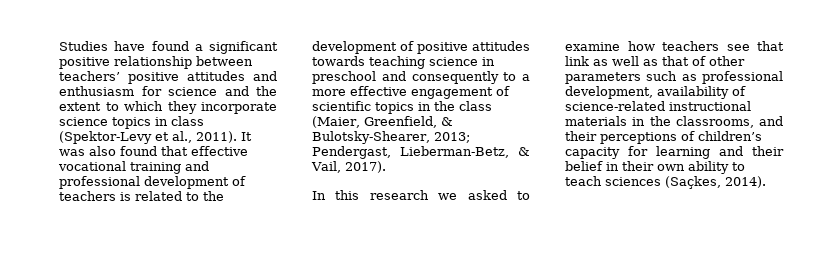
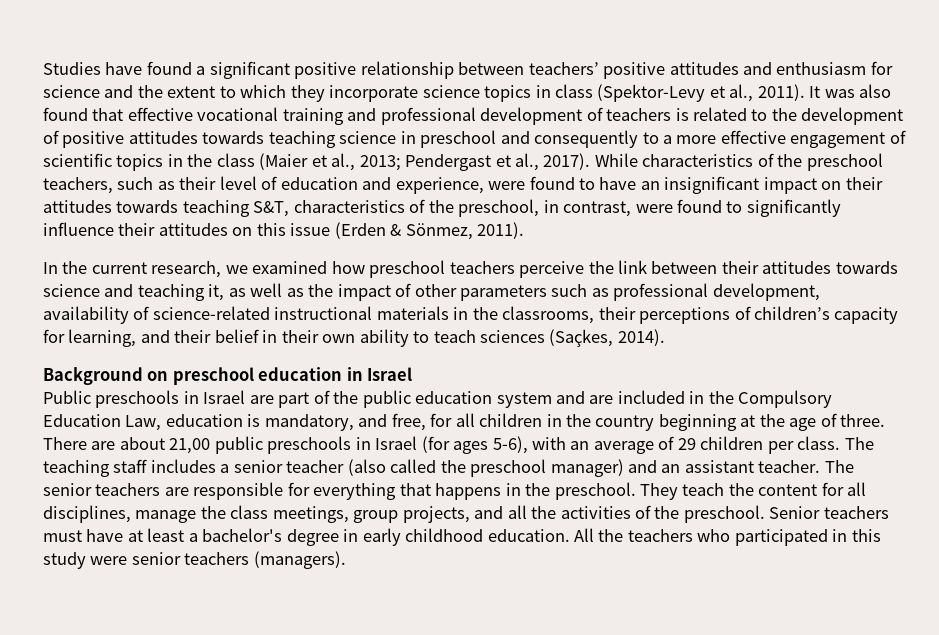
- It was also found that effective vocational training and professional development of teachers is related to the development of positive attitudes towards teaching science in preschool and consequently to a more effective engagement of scientific topics in the class (Maier, Greenfield, & Bulotsky-Shearer, 2013; Pendergast, Lieberman-Betz, & Vail, 2017).
- In this research we asked to examine how teachers see that link as well as that of other parameters such as professional development, availability of science-related instructional materials in the classrooms, and their perceptions of children’s capacity for learning and their belief in their own ability to teach sciences (Saçkes, 2014).
+ It was also found that effective vocational training and professional development of teachers is related to the development of positive attitudes towards teaching science in preschool and consequently to a more effective engagement of scientific topics in the class (Maier et al., 2013; Pendergast et al., 2017). While characteristics of the preschool teachers, such as their level of education and experience, were found to have an insignificant impact on their attitudes towards teaching S&T, characteristics of the preschool, in contrast, were found to significantly influence their attitudes on this issue (Erden & Sönmez, 2011).
+ In the current research, we examined how preschool teachers perceive the link between their attitudes towards science and teaching it, as well as the impact of other parameters such as professional development, availability of science-related instructional materials in the classrooms, their perceptions of children’s capacity for learning, and their belief in their own ability to teach sciences (Saçkes, 2014).
+ Background on preschool education in Israel
+ Public preschools in Israel are part of the public education system and are included in the Compulsory Education Law, education is mandatory, and free, for all children in the country beginning at the age of three. There are about 21,00 public preschools in Israel (for ages 5-6), with an average of 29 children per class. The teaching staff includes a senior teacher (also called the preschool manager) and an assistant teacher. The senior teachers are responsible for everything that happens in the preschool. They teach the content for all disciplines, manage the class meetings, group projects, and all the activities of the preschool. Senior teachers must have at least a bachelor's degree in early childhood education. All the teachers who participated in this study were senior teachers (managers).

